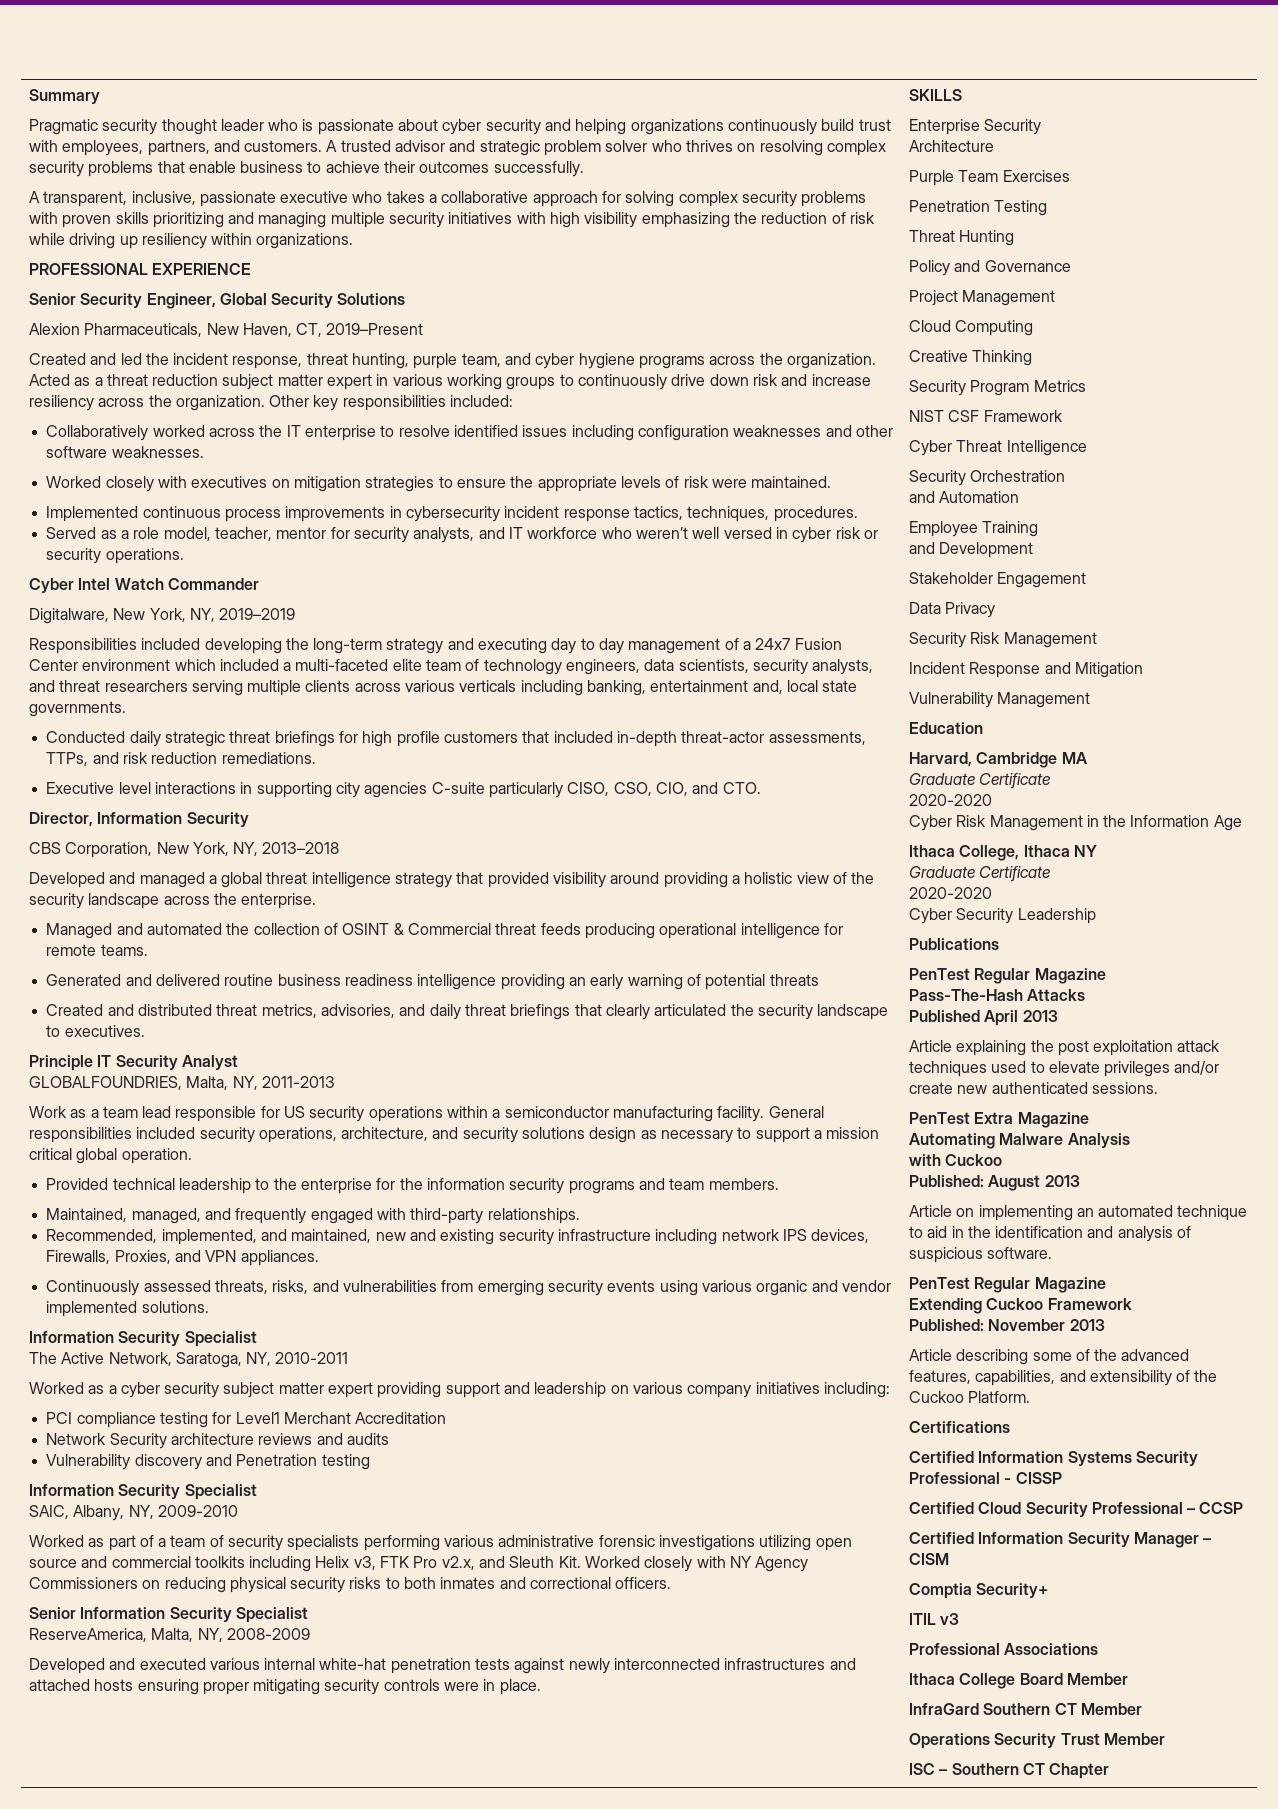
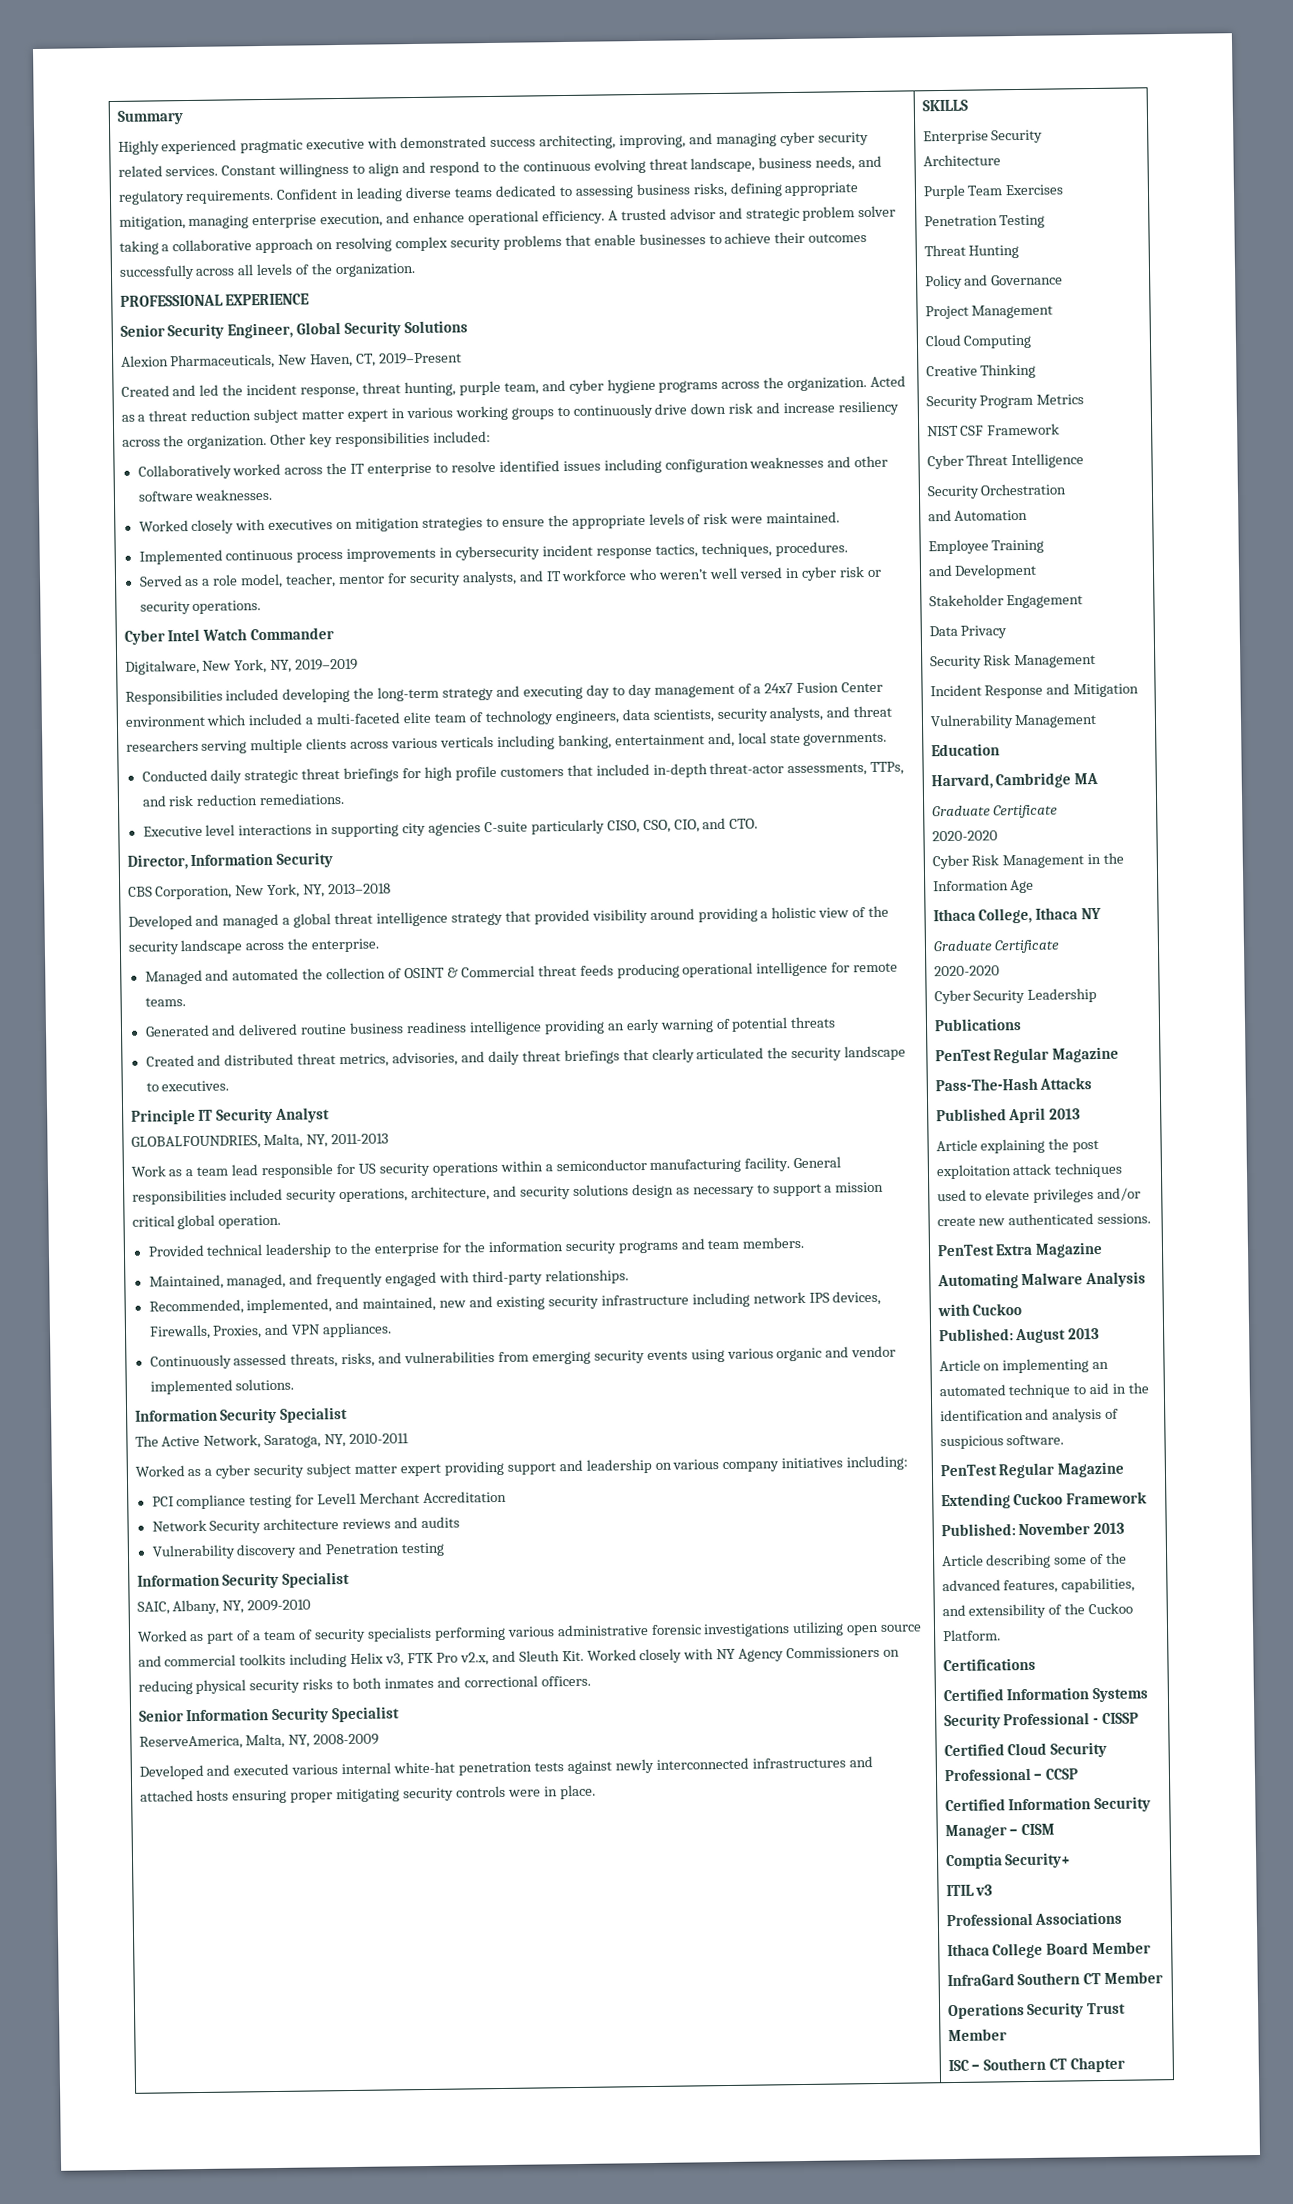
- Pragmatic security thought leader who is passionate about cyber security and helping organizations continuously build trust with employees, partners, and customers.
+ Highly experienced pragmatic executive with demonstrated success architecting, improving, and managing cyber security related services. Constant willingness to align and respond to the continuous evolving threat landscape, business needs, and regulatory requirements. Confident in leading diverse teams dedicated to assessing business risks, defining appropriate mitigation, managing enterprise execution, and enhance operational efficiency.
- A trusted advisor and strategic problem solver who thrives on resolving complex security problems that enable business to achieve their outcomes successfully.
- A transparent, inclusive, passionate executive who takes a collaborative approach for solving complex security problems with proven skills prioritizing and managing multiple security initiatives with high visibility emphasizing the reduction of risk while driving up resiliency within organizations.
+ A trusted advisor and strategic problem solver taking a collaborative approach on resolving complex security problems that enable businesses to achieve their outcomes successfully across all levels of the organization.

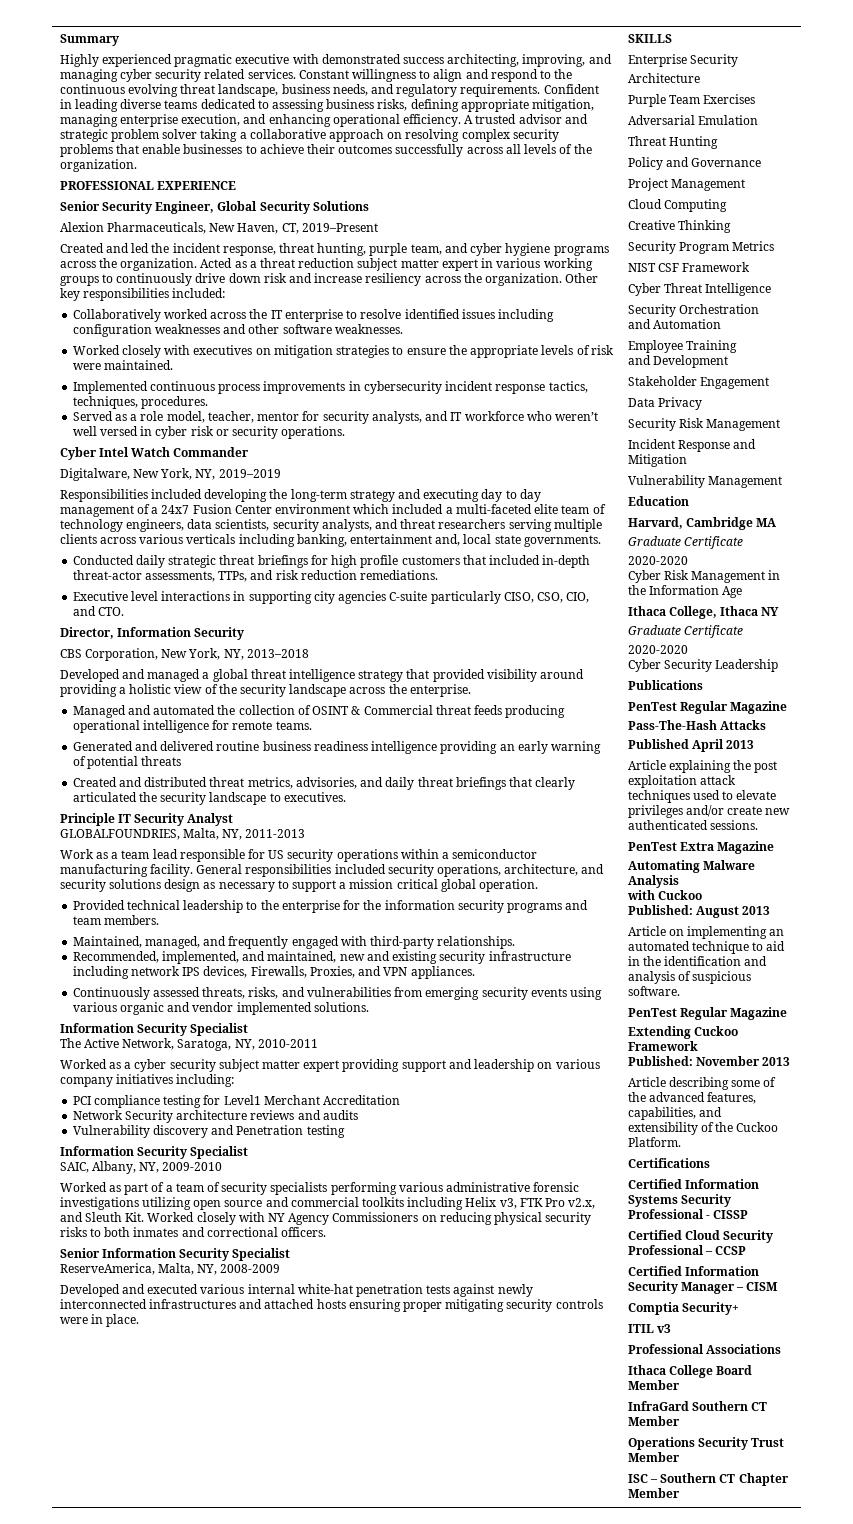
- Confident in leading diverse teams dedicated to assessing business risks, defining appropriate mitigation, managing enterprise execution, and enhance operational efficiency.
+ Confident in leading diverse teams dedicated to assessing business risks, defining appropriate mitigation, managing enterprise execution, and enhancing operational efficiency.
- Penetration Testing
+ Adversarial Emulation
- ISC – Southern CT Chapter
+ ISC – Southern CT Chapter Member

